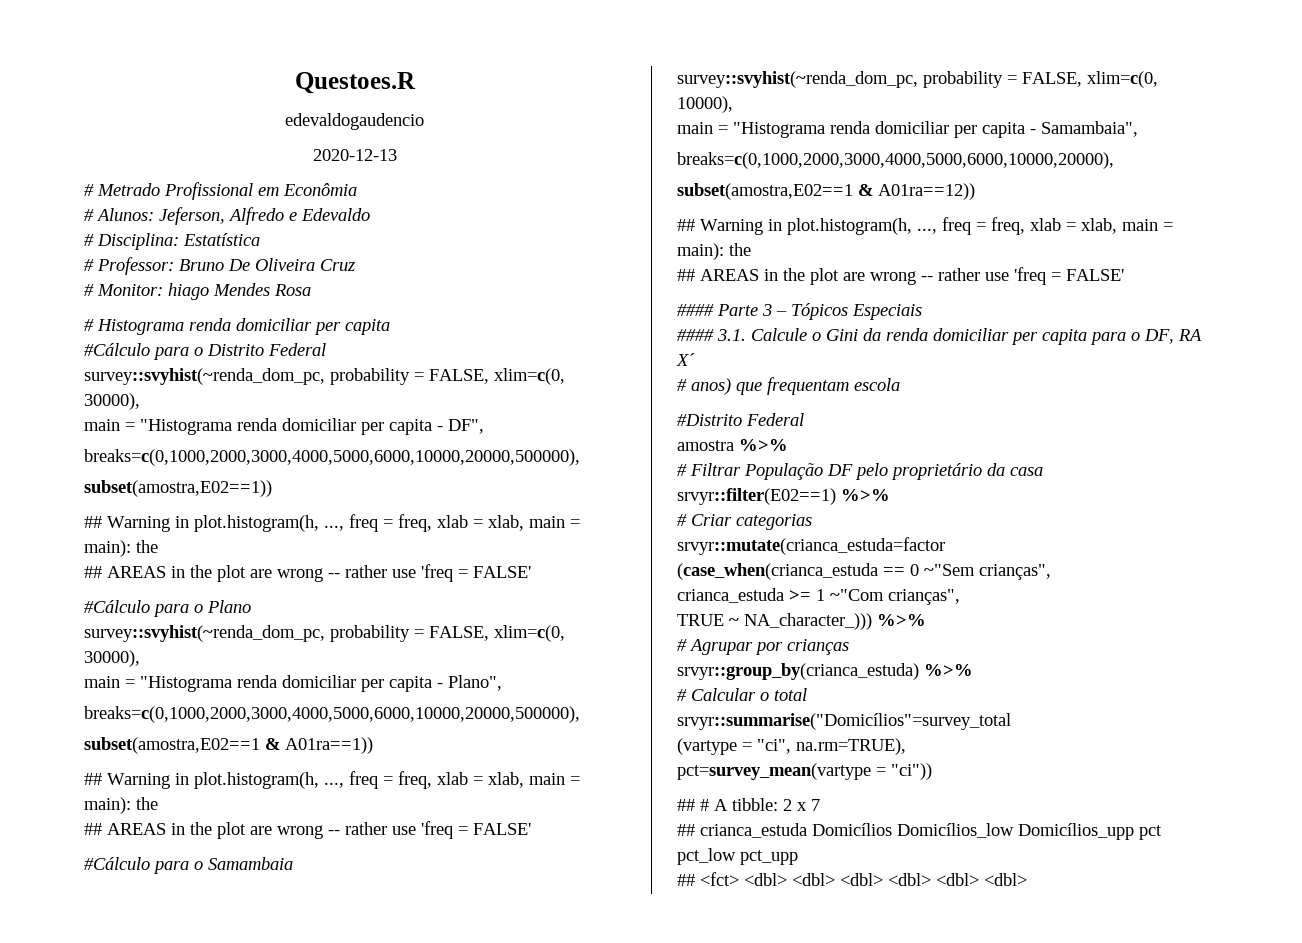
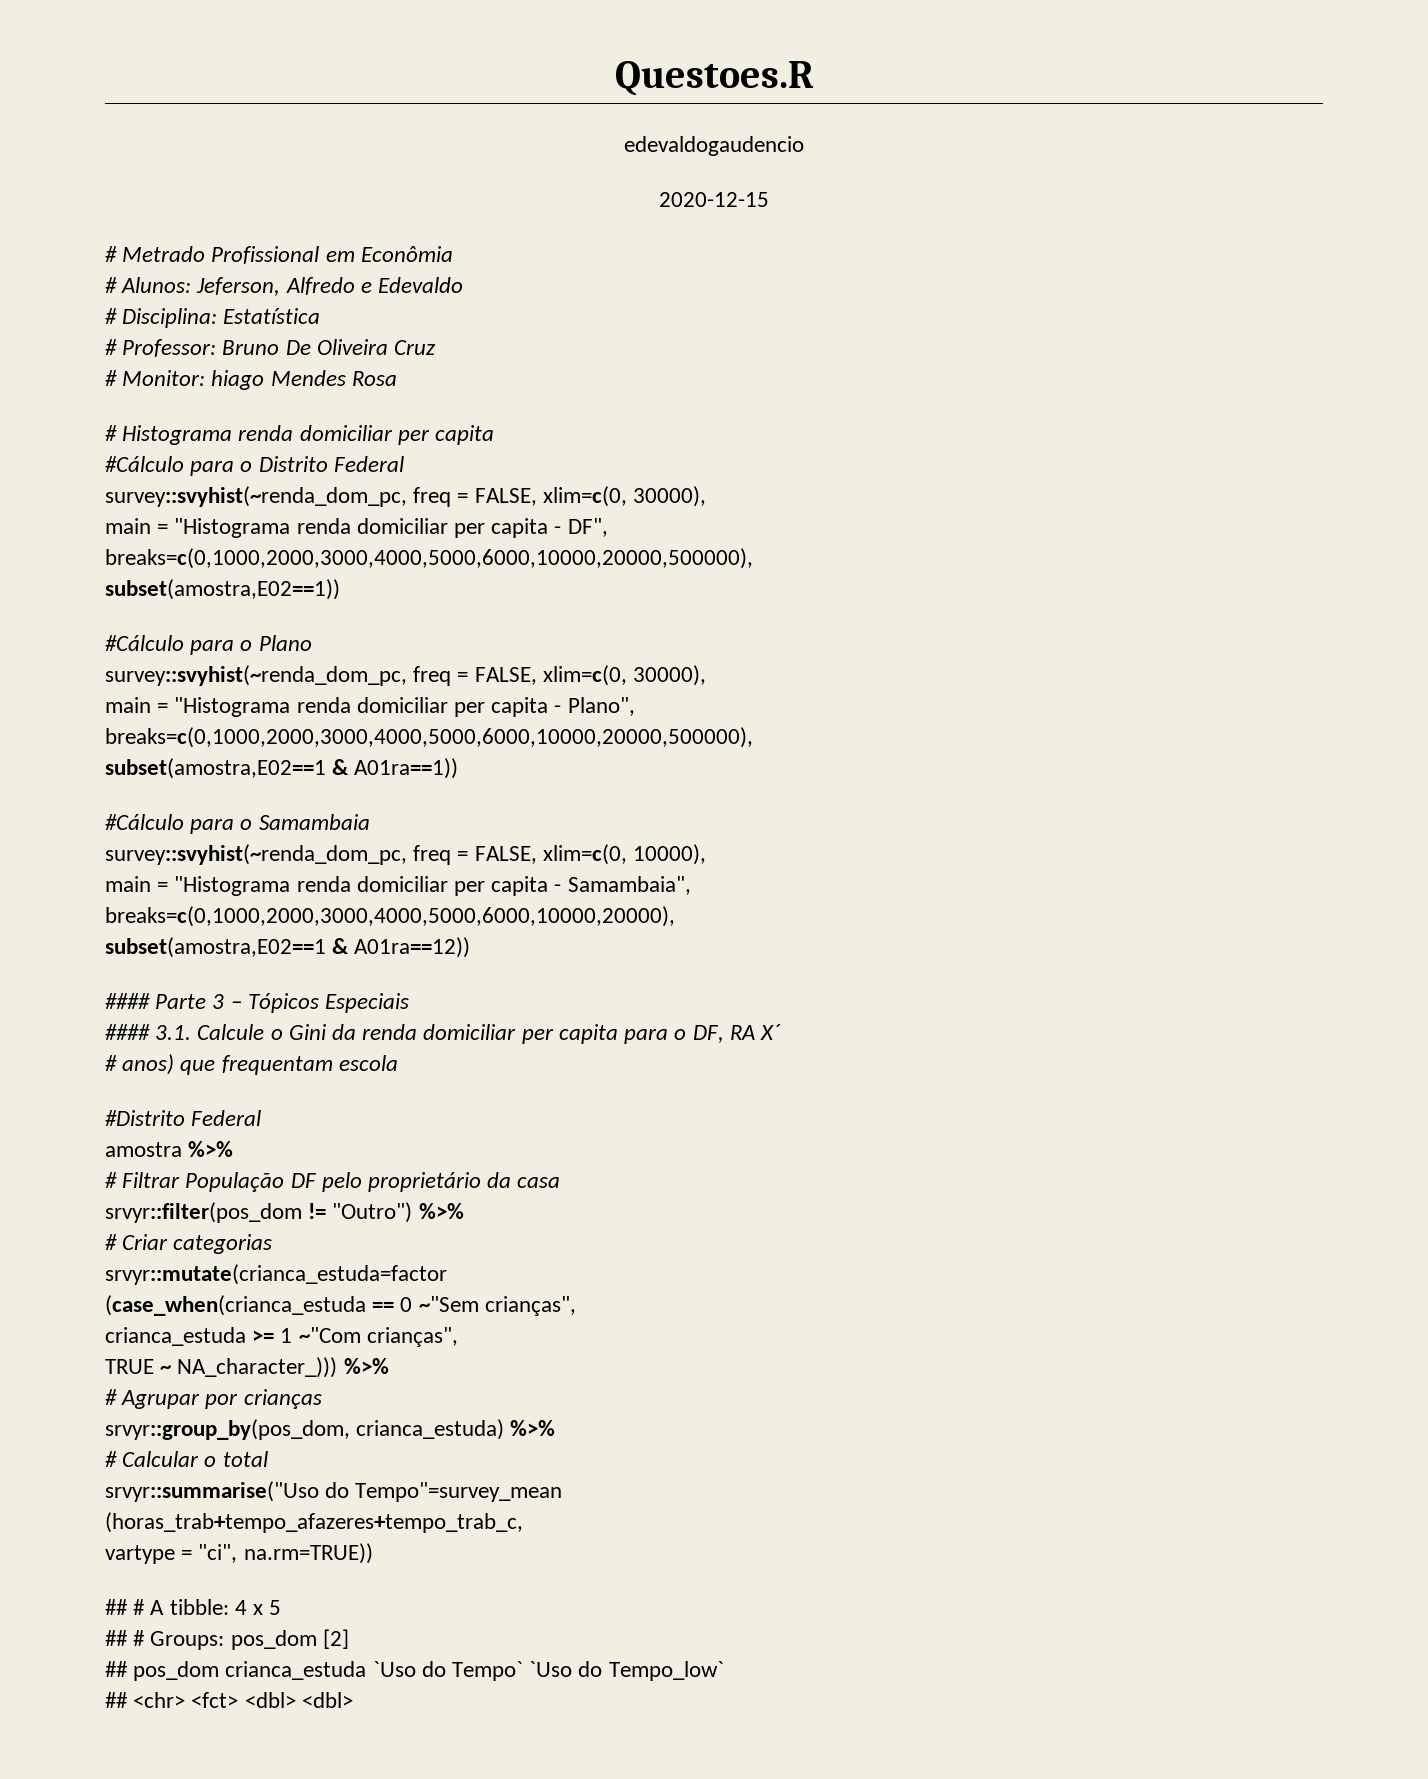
- 2020-12-13
+ 2020-12-15
  #Cálculo para o Distrito Federal
- survey::svyhist(~renda_dom_pc, probability = FALSE, xlim=c(0, 30000),
+ survey::svyhist(~renda_dom_pc, freq = FALSE, xlim=c(0, 30000),
  subset(amostra,E02==1))
- ## Warning in plot.histogram(h, ..., freq = freq, xlab = xlab, main = main): the
- ## AREAS in the plot are wrong -- rather use 'freq = FALSE'
  #Cálculo para o Plano
- survey::svyhist(~renda_dom_pc, probability = FALSE, xlim=c(0, 30000),
+ survey::svyhist(~renda_dom_pc, freq = FALSE, xlim=c(0, 30000),
  subset(amostra,E02==1 & A01ra==1))
- ## Warning in plot.histogram(h, ..., freq = freq, xlab = xlab, main = main): the
- ## AREAS in the plot are wrong -- rather use 'freq = FALSE'
- survey::svyhist(~renda_dom_pc, probability = FALSE, xlim=c(0, 10000),
+ survey::svyhist(~renda_dom_pc, freq = FALSE, xlim=c(0, 10000),
  subset(amostra,E02==1 & A01ra==12))
- ## Warning in plot.histogram(h, ..., freq = freq, xlab = xlab, main = main): the
- ## AREAS in the plot are wrong -- rather use 'freq = FALSE'
- srvyr::filter(E02==1) %>%
+ srvyr::filter(pos_dom != "Outro") %>%
- srvyr::group_by(crianca_estuda) %>%
+ srvyr::group_by(pos_dom, crianca_estuda) %>%
- srvyr::summarise("Domicílios"=survey_total
- (vartype = "ci", na.rm=TRUE),
- pct=survey_mean(vartype = "ci"))
- ## # A tibble: 2 x 7
- ## crianca_estuda Domicílios Domicílios_low Domicílios_upp pct pct_low pct_upp
- ## <fct> <dbl> <dbl> <dbl> <dbl> <dbl> <dbl>
+ srvyr::summarise("Uso do Tempo"=survey_mean
+ (horas_trab+tempo_afazeres+tempo_trab_c,
+ vartype = "ci", na.rm=TRUE))
+ ## # A tibble: 4 x 5
+ ## # Groups: pos_dom [2]
+ ## pos_dom crianca_estuda `Uso do Tempo` `Uso do Tempo_low`
+ ## <chr> <fct> <dbl> <dbl>

